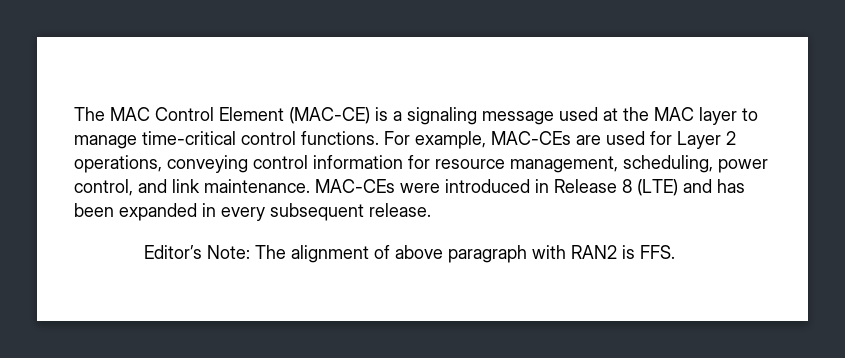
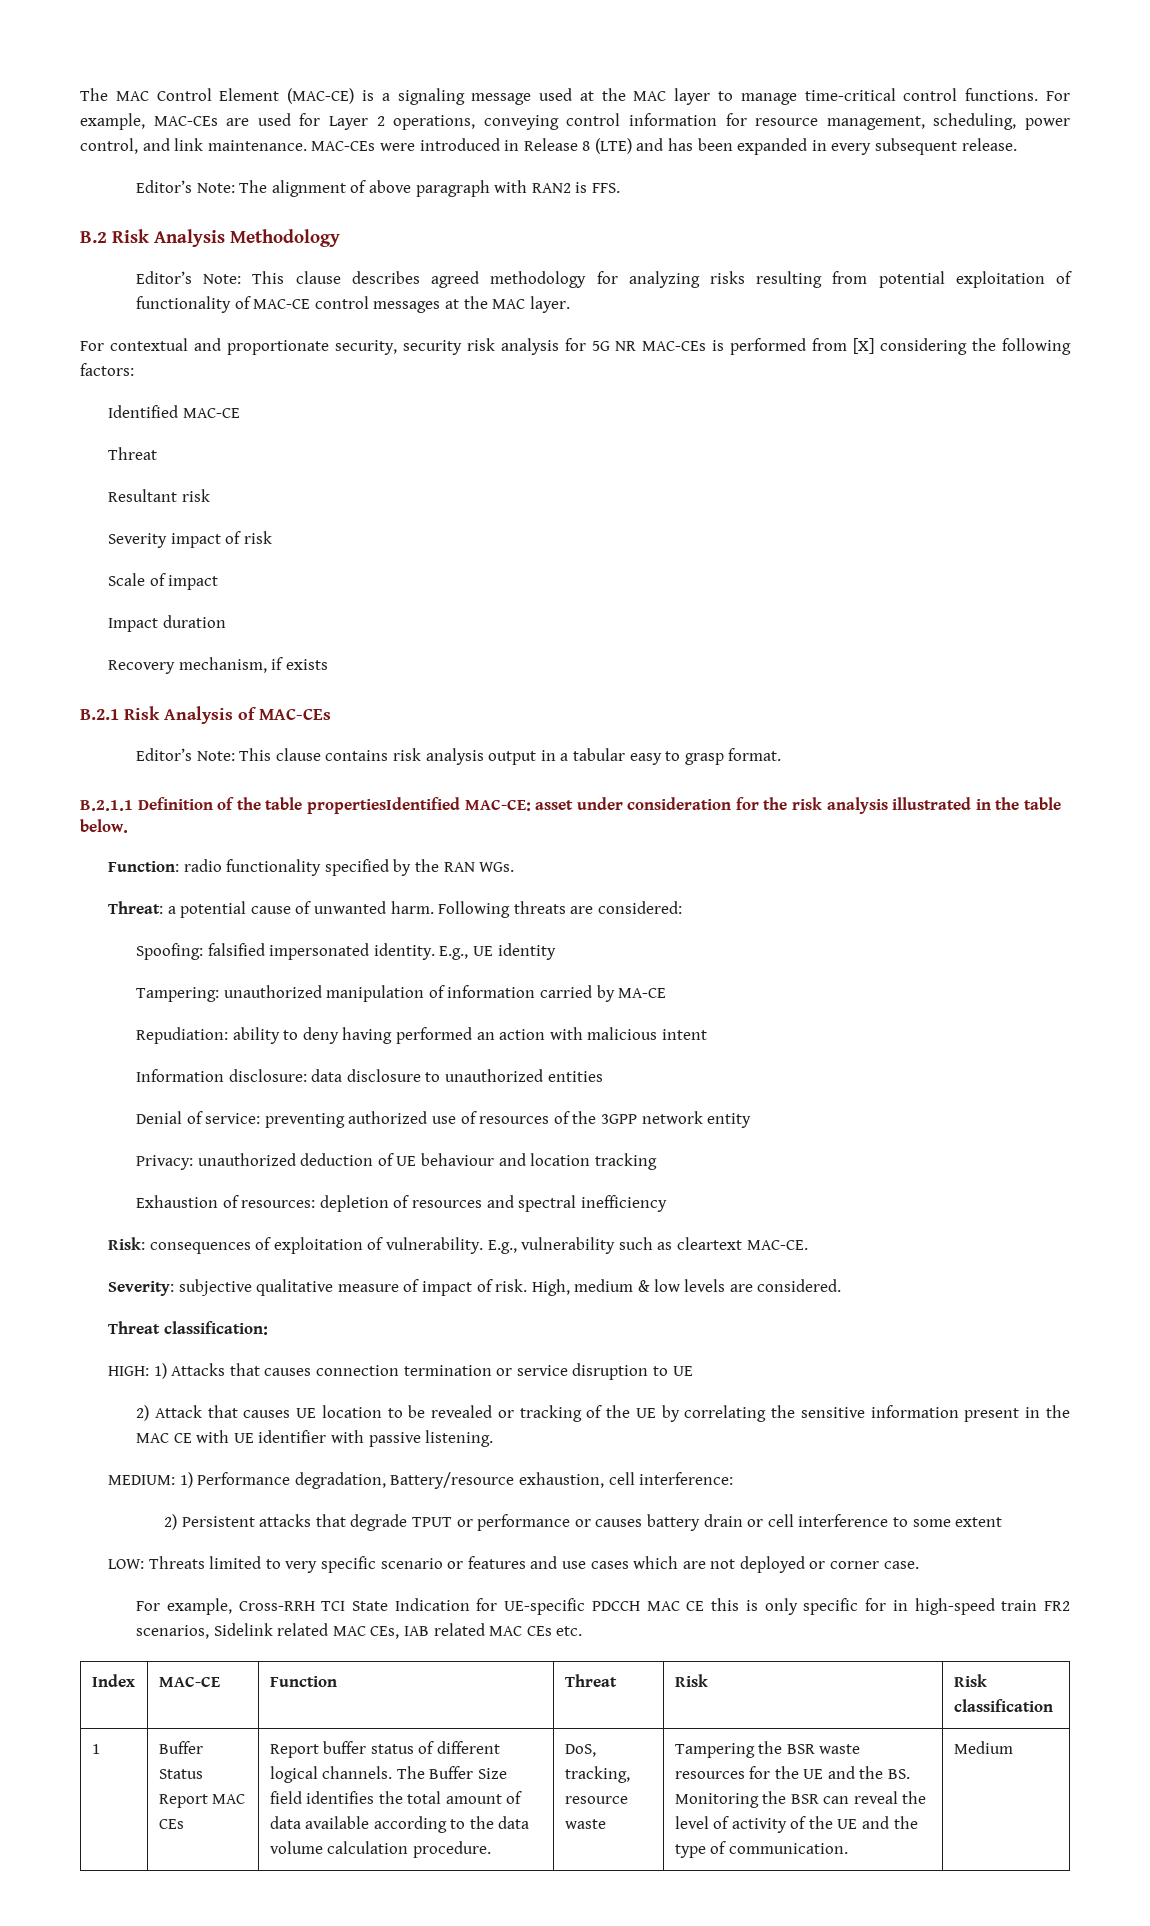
+ B.2 Risk Analysis Methodology
+ Editor’s Note: This clause describes agreed methodology for analyzing risks resulting from potential exploitation of functionality of MAC-CE control messages at the MAC layer.
+ For contextual and proportionate security, security risk analysis for 5G NR MAC-CEs is performed from [X] considering the following factors:
+ Identified MAC-CE
+ Threat
+ Resultant risk
+ Severity impact of risk
+ Scale of impact
+ Impact duration
+ Recovery mechanism, if exists
+ B.2.1 Risk Analysis of MAC-CEs
+ Editor’s Note: This clause contains risk analysis output in a tabular easy to grasp format.
+ B.2.1.1 Definition of the table propertiesIdentified MAC-CE: asset under consideration for the risk analysis illustrated in the table below.
+ Function: radio functionality specified by the RAN WGs.
+ Threat: a potential cause of unwanted harm. Following threats are considered:
+ Spoofing: falsified impersonated identity. E.g., UE identity
+ Tampering: unauthorized manipulation of information carried by MA-CE
+ Repudiation: ability to deny having performed an action with malicious intent
+ Information disclosure: data disclosure to unauthorized entities
+ Denial of service: preventing authorized use of resources of the 3GPP network entity
+ Privacy: unauthorized deduction of UE behaviour and location tracking
+ Exhaustion of resources: depletion of resources and spectral inefficiency
+ Risk: consequences of exploitation of vulnerability. E.g., vulnerability such as cleartext MAC-CE.
+ Severity: subjective qualitative measure of impact of risk. High, medium & low levels are considered.
+ Threat classification:
+ HIGH: 1) Attacks that causes connection termination or service disruption to UE
+ 2) Attack that causes UE location to be revealed or tracking of the UE by correlating the sensitive information present in the MAC CE with UE identifier with passive listening.
+ MEDIUM: 1) Performance degradation, Battery/resource exhaustion, cell interference:
+ 2) Persistent attacks that degrade TPUT or performance or causes battery drain or cell interference to some extent
+ LOW: Threats limited to very specific scenario or features and use cases which are not deployed or corner case.
+ For example, Cross-RRH TCI State Indication for UE-specific PDCCH MAC CE this is only specific for in high-speed train FR2 scenarios, Sidelink related MAC CEs, IAB related MAC CEs etc.
+ Index | MAC-CE | Function | Threat | Risk | Risk classification
+ 1 | Buffer Status Report MAC CEs | Report buffer status of different logical channels. The Buffer Size field identifies the total amount of data available according to the data volume calculation procedure. | DoS, tracking, resource waste | Tampering the BSR waste resources for the UE and the BS. Monitoring the BSR can reveal the level of activity of the UE and the type of communication. | Medium

